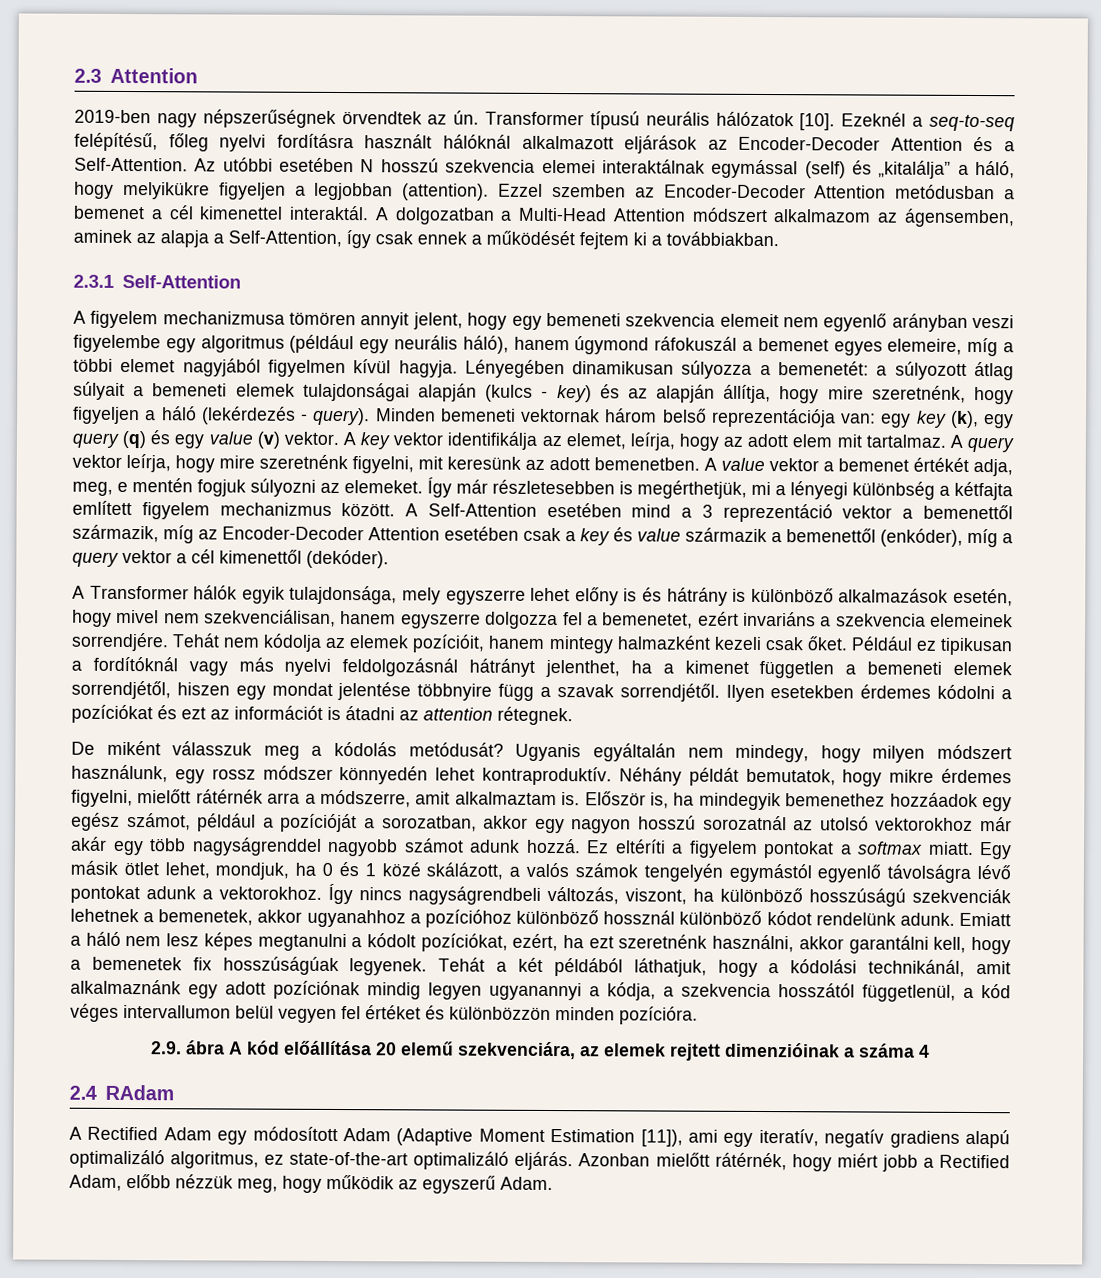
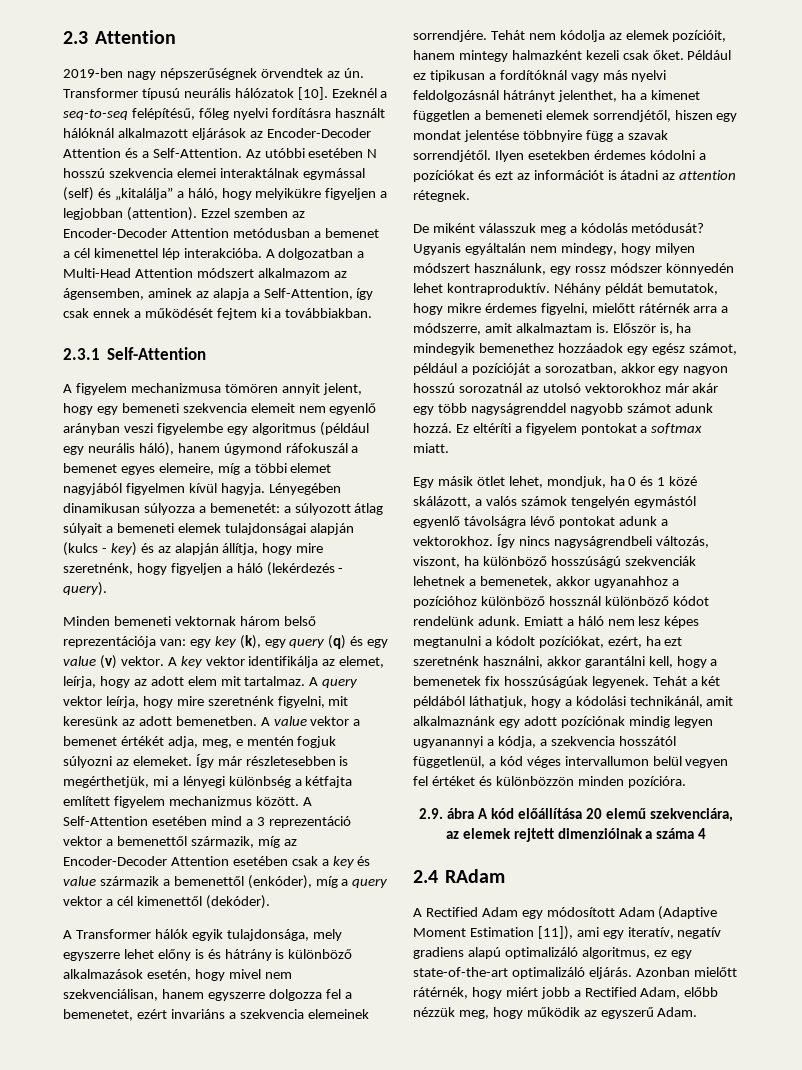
- Ezzel szemben az Encoder-Decoder Attention metódusban a bemenet a cél kimenettel interaktál.
+ Ezzel szemben az Encoder-Decoder Attention metódusban a bemenet a cél kimenettel lép interakcióba.
- Lényegében dinamikusan súlyozza a bemenetét: a súlyozott átlag súlyait a bemeneti elemek tulajdonságai alapján (kulcs - key) és az alapján állítja, hogy mire szeretnénk, hogy figyeljen a háló (lekérdezés - query). Minden bemeneti vektornak három belső reprezentációja van: egy key (k), egy query (q) és egy value (v) vektor.
+ Lényegében dinamikusan súlyozza a bemenetét: a súlyozott átlag súlyait a bemeneti elemek tulajdonságai alapján (kulcs - key) és az alapján állítja, hogy mire szeretnénk, hogy figyeljen a háló (lekérdezés - query).
+ Minden bemeneti vektornak három belső reprezentációja van: egy key (k), egy query (q) és egy value (v) vektor.
- Ez eltéríti a figyelem pontokat a softmax miatt. Egy másik ötlet lehet, mondjuk, ha 0 és 1 közé skálázott, a valós számok tengelyén egymástól egyenlő távolságra lévő pontokat adunk a vektorokhoz.
+ Ez eltéríti a figyelem pontokat a softmax miatt.
+ Egy másik ötlet lehet, mondjuk, ha 0 és 1 közé skálázott, a valós számok tengelyén egymástól egyenlő távolságra lévő pontokat adunk a vektorokhoz.
- A Rectified Adam egy módosított Adam (Adaptive Moment Estimation [11]), ami egy iteratív, negatív gradiens alapú optimalizáló algoritmus, ez state-of-the-art optimalizáló eljárás.
+ A Rectified Adam egy módosított Adam (Adaptive Moment Estimation [11]), ami egy iteratív, negatív gradiens alapú optimalizáló algoritmus, ez egy state-of-the-art optimalizáló eljárás.

